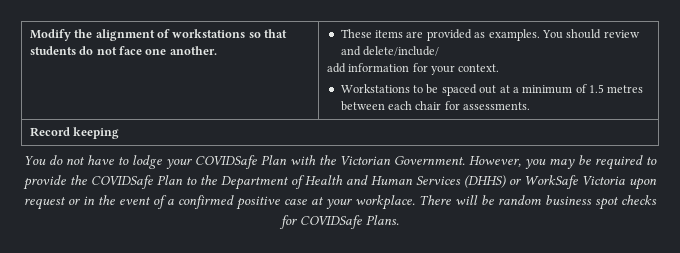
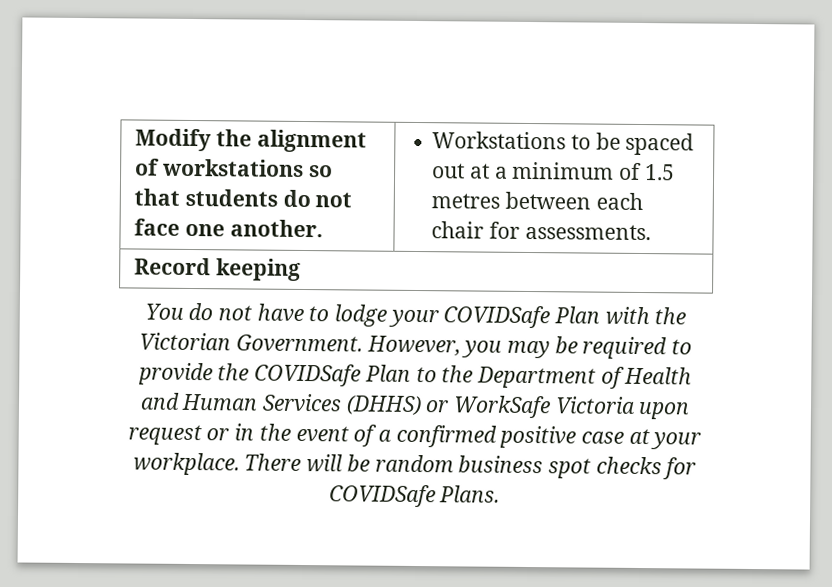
- These items are provided as examples. You should review and delete/include/
- add information for your context.

